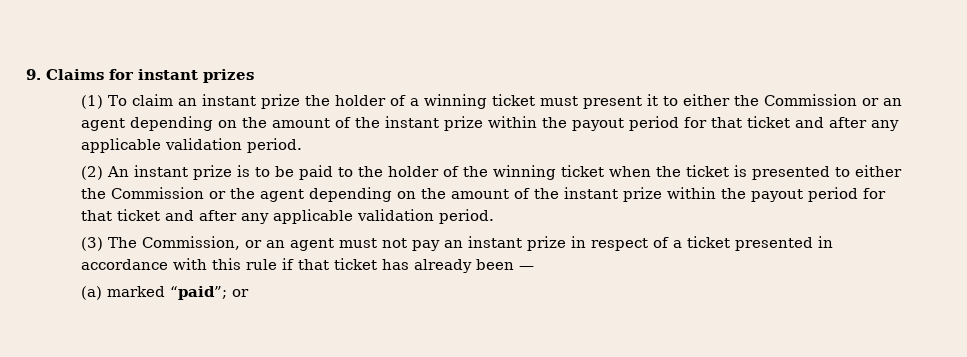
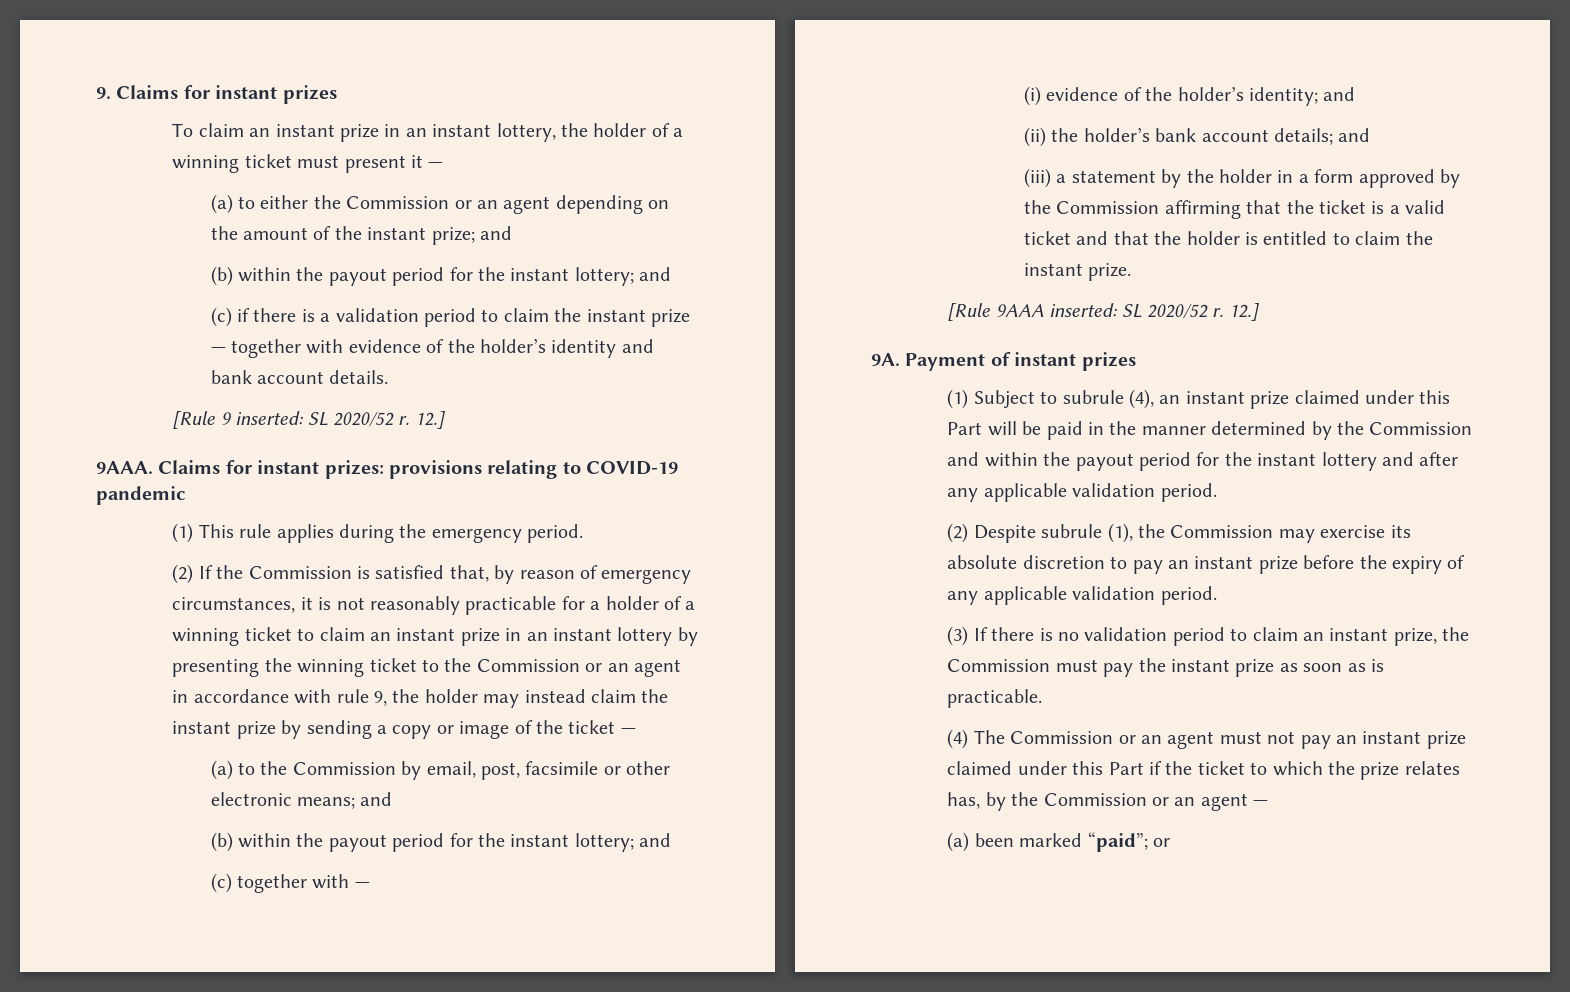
- (1) To claim an instant prize the holder of a winning ticket must present it to either the Commission or an agent depending on the amount of the instant prize within the payout period for that ticket and after any applicable validation period.
+ To claim an instant prize in an instant lottery, the holder of a winning ticket must present it —
+ (a) to either the Commission or an agent depending on the amount of the instant prize; and
+ (b) within the payout period for the instant lottery; and
+ (c) if there is a validation period to claim the instant prize — together with evidence of the holder’s identity and bank account details.
+ [Rule 9 inserted: SL 2020/52 r. 12.]
+ 9AAA. Claims for instant prizes: provisions relating to COVID-19 pandemic
+ (1) This rule applies during the emergency period.
+ (2) If the Commission is satisfied that, by reason of emergency circumstances, it is not reasonably practicable for a holder of a winning ticket to claim an instant prize in an instant lottery by presenting the winning ticket to the Commission or an agent in accordance with rule 9, the holder may instead claim the instant prize by sending a copy or image of the ticket —
+ (a) to the Commission by email, post, facsimile or other electronic means; and
+ (b) within the payout period for the instant lottery; and
+ (c) together with —
+ (i) evidence of the holder’s identity; and
+ (ii) the holder’s bank account details; and
+ (iii) a statement by the holder in a form approved by the Commission affirming that the ticket is a valid ticket and that the holder is entitled to claim the instant prize.
+ [Rule 9AAA inserted: SL 2020/52 r. 12.]
+ 9A. Payment of instant prizes
+ (1) Subject to subrule (4), an instant prize claimed under this Part will be paid in the manner determined by the Commission and within the payout period for the instant lottery and after any applicable validation period.
- (2) An instant prize is to be paid to the holder of the winning ticket when the ticket is presented to either the Commission or the agent depending on the amount of the instant prize within the payout period for that ticket and after any applicable validation period.
+ (2) Despite subrule (1), the Commission may exercise its absolute discretion to pay an instant prize before the expiry of any applicable validation period.
- (3) The Commission, or an agent must not pay an instant prize in respect of a ticket presented in accordance with this rule if that ticket has already been —
- (a) marked “paid”; or
+ (3) If there is no validation period to claim an instant prize, the Commission must pay the instant prize as soon as is practicable.
+ (4) The Commission or an agent must not pay an instant prize claimed under this Part if the ticket to which the prize relates has, by the Commission or an agent —
+ (a) been marked “paid”; or

